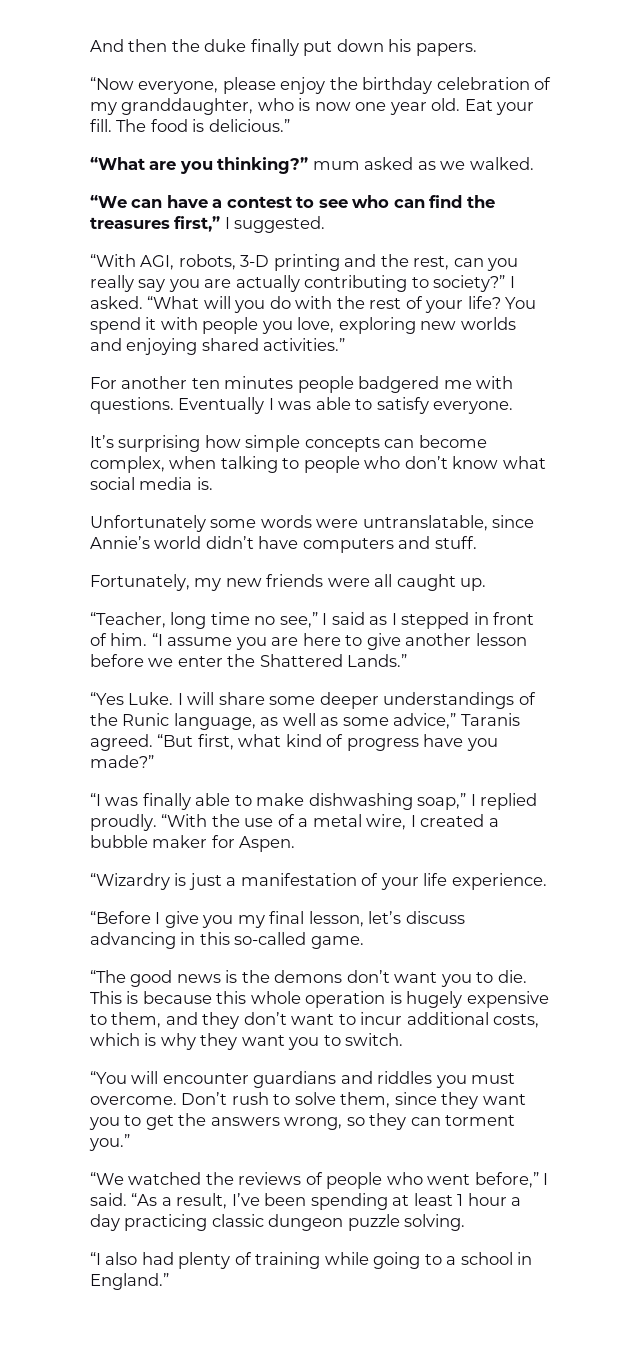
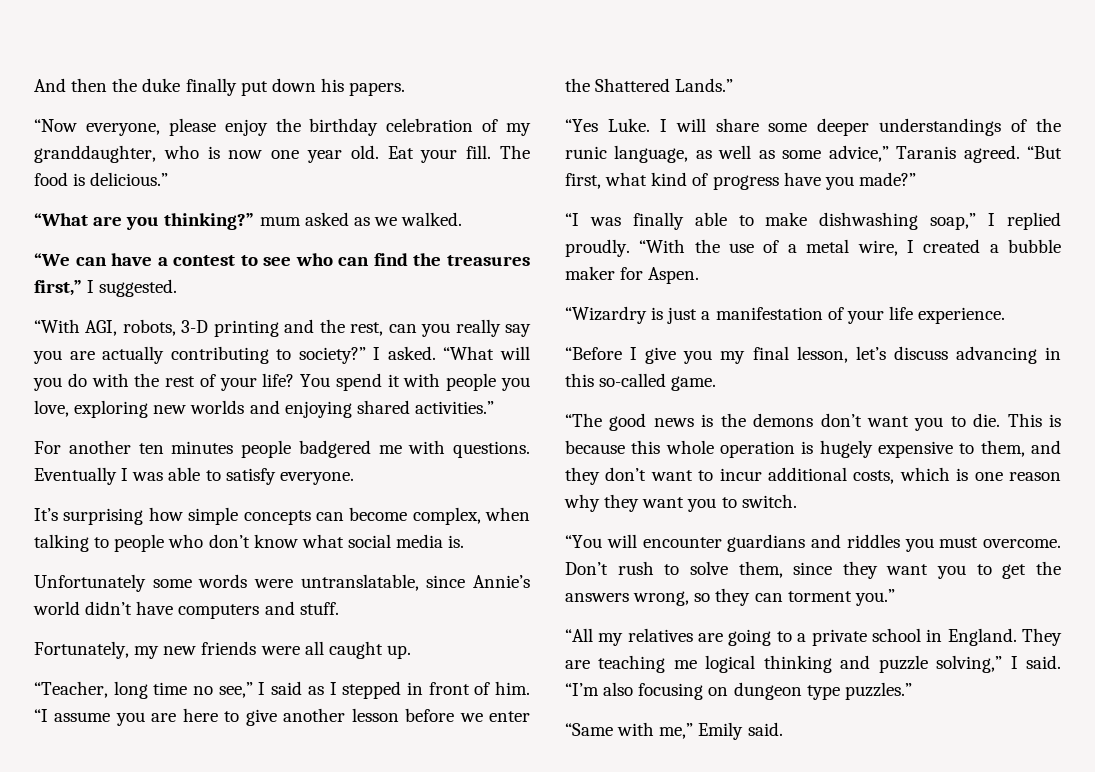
- I will share some deeper understandings of the Runic language, as well as some advice,” Taranis agreed.
+ I will share some deeper understandings of the runic language, as well as some advice,” Taranis agreed.
- This is because this whole operation is hugely expensive to them, and they don’t want to incur additional costs, which is why they want you to switch.
+ This is because this whole operation is hugely expensive to them, and they don’t want to incur additional costs, which is one reason why they want you to switch.
- “We watched the reviews of people who went before,” I said. “As a result, I’ve been spending at least 1 hour a day practicing classic dungeon puzzle solving.
- “I also had plenty of training while going to a school in England.”
+ “All my relatives are going to a private school in England. They are teaching me logical thinking and puzzle solving,” I said. “I’m also focusing on dungeon type puzzles.”
+ “Same with me,” Emily said.

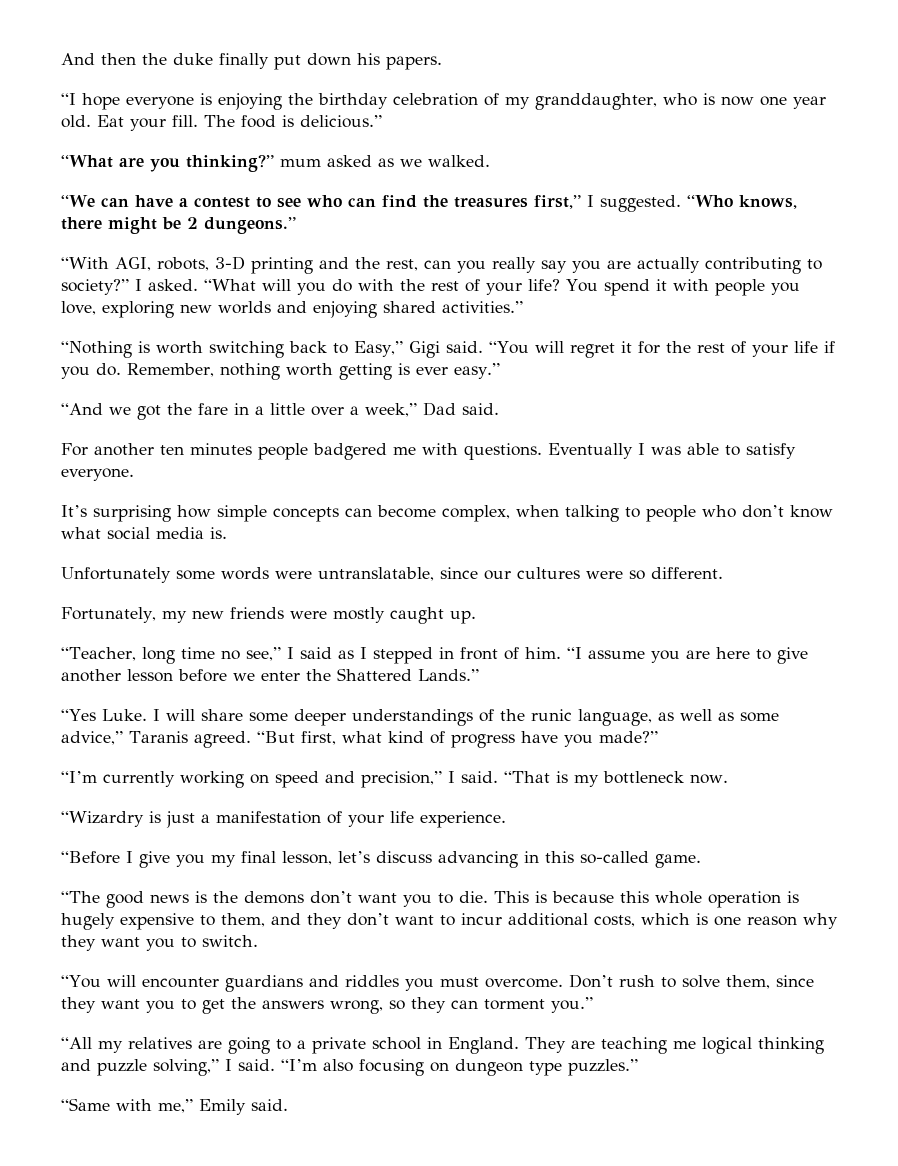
- “Now everyone, please enjoy the birthday celebration of my granddaughter, who is now one year old.
+ “I hope everyone is enjoying the birthday celebration of my granddaughter, who is now one year old.
+ “Who knows, there might be 2 dungeons.”
+ “Nothing is worth switching back to Easy,” Gigi said. “You will regret it for the rest of your life if you do. Remember, nothing worth getting is ever easy.”
+ “And we got the fare in a little over a week,” Dad said.
- Unfortunately some words were untranslatable, since Annie’s world didn’t have computers and stuff.
+ Unfortunately some words were untranslatable, since our cultures were so different.
- Fortunately, my new friends were all caught up.
+ Fortunately, my new friends were mostly caught up.
- “I was finally able to make dishwashing soap,” I replied proudly. “With the use of a metal wire, I created a bubble maker for Aspen.
+ “I’m currently working on speed and precision,” I said. “That is my bottleneck now.

